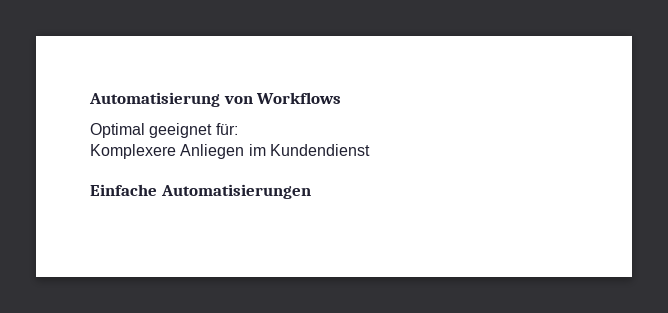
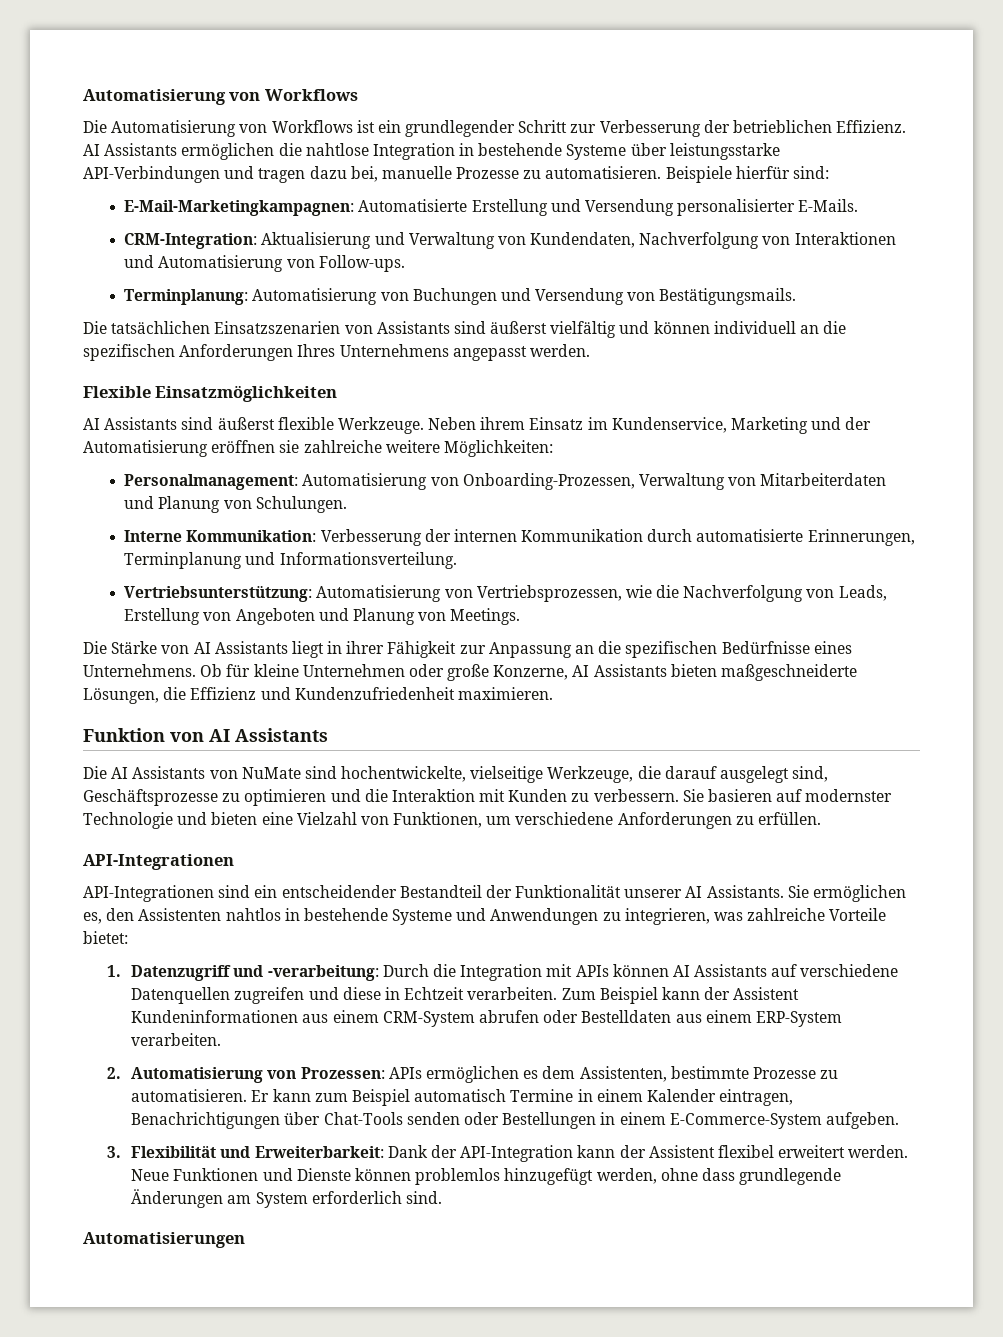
- Optimal geeignet für:
- Komplexere Anliegen im Kundendienst
- Einfache Automatisierungen
+ Die Automatisierung von Workflows ist ein grundlegender Schritt zur Verbesserung der betrieblichen Effizienz. AI Assistants ermöglichen die nahtlose Integration in bestehende Systeme über leistungsstarke API-Verbindungen und tragen dazu bei, manuelle Prozesse zu automatisieren. Beispiele hierfür sind:
+ E-Mail-Marketingkampagnen: Automatisierte Erstellung und Versendung personalisierter E-Mails.
+ CRM-Integration: Aktualisierung und Verwaltung von Kundendaten, Nachverfolgung von Interaktionen und Automatisierung von Follow-ups.
+ Terminplanung: Automatisierung von Buchungen und Versendung von Bestätigungsmails.
+ Die tatsächlichen Einsatzszenarien von Assistants sind äußerst vielfältig und können individuell an die spezifischen Anforderungen Ihres Unternehmens angepasst werden.
+ Flexible Einsatzmöglichkeiten
+ AI Assistants sind äußerst flexible Werkzeuge. Neben ihrem Einsatz im Kundenservice, Marketing und der Automatisierung eröffnen sie zahlreiche weitere Möglichkeiten:
+ Personalmanagement: Automatisierung von Onboarding-Prozessen, Verwaltung von Mitarbeiterdaten und Planung von Schulungen.
+ Interne Kommunikation: Verbesserung der internen Kommunikation durch automatisierte Erinnerungen, Terminplanung und Informationsverteilung.
+ Vertriebsunterstützung: Automatisierung von Vertriebsprozessen, wie die Nachverfolgung von Leads, Erstellung von Angeboten und Planung von Meetings.
+ Die Stärke von AI Assistants liegt in ihrer Fähigkeit zur Anpassung an die spezifischen Bedürfnisse eines Unternehmens. Ob für kleine Unternehmen oder große Konzerne, AI Assistants bieten maßgeschneiderte Lösungen, die Effizienz und Kundenzufriedenheit maximieren.
+ Funktion von AI Assistants
+ Die AI Assistants von NuMate sind hochentwickelte, vielseitige Werkzeuge, die darauf ausgelegt sind, Geschäftsprozesse zu optimieren und die Interaktion mit Kunden zu verbessern. Sie basieren auf modernster Technologie und bieten eine Vielzahl von Funktionen, um verschiedene Anforderungen zu erfüllen.
+ API-Integrationen
+ API-Integrationen sind ein entscheidender Bestandteil der Funktionalität unserer AI Assistants. Sie ermöglichen es, den Assistenten nahtlos in bestehende Systeme und Anwendungen zu integrieren, was zahlreiche Vorteile bietet:
+ 1. Datenzugriff und -verarbeitung: Durch die Integration mit APIs können AI Assistants auf verschiedene Datenquellen zugreifen und diese in Echtzeit verarbeiten. Zum Beispiel kann der Assistent Kundeninformationen aus einem CRM-System abrufen oder Bestelldaten aus einem ERP-System verarbeiten.
+ 2. Automatisierung von Prozessen: APIs ermöglichen es dem Assistenten, bestimmte Prozesse zu automatisieren. Er kann zum Beispiel automatisch Termine in einem Kalender eintragen, Benachrichtigungen über Chat-Tools senden oder Bestellungen in einem E-Commerce-System aufgeben.
+ 3. Flexibilität und Erweiterbarkeit: Dank der API-Integration kann der Assistent flexibel erweitert werden. Neue Funktionen und Dienste können problemlos hinzugefügt werden, ohne dass grundlegende Änderungen am System erforderlich sind.
+ Automatisierungen

